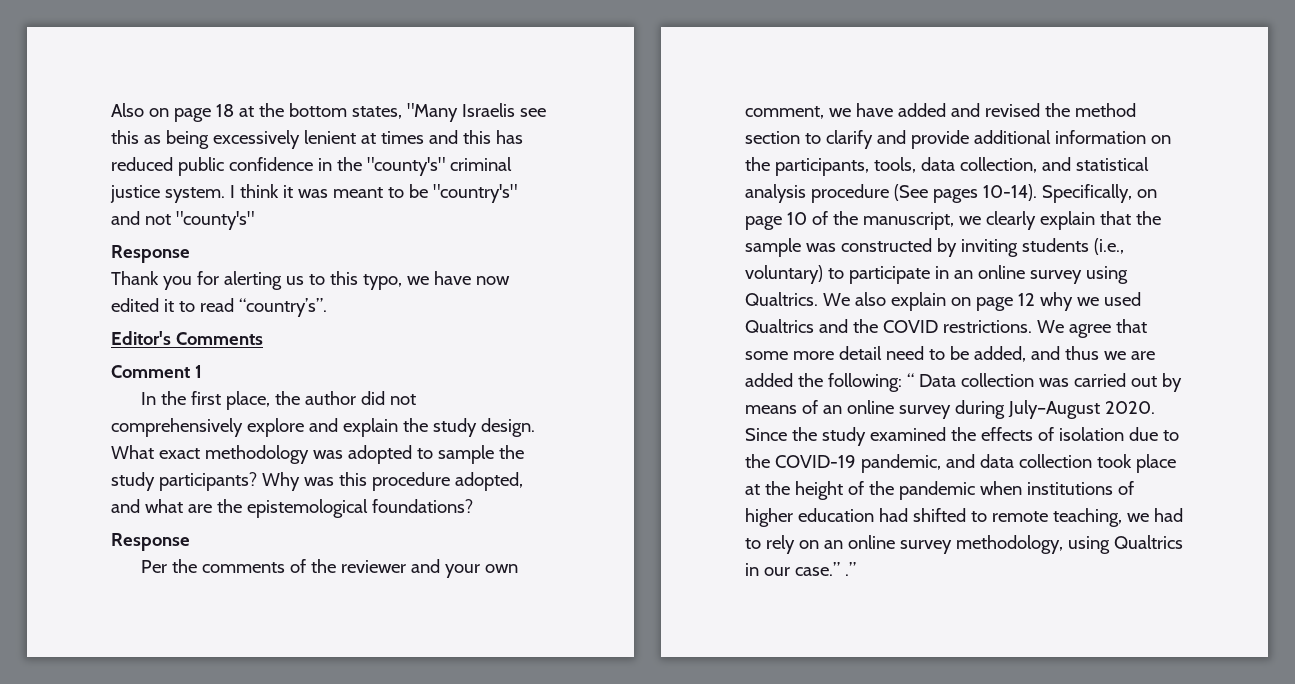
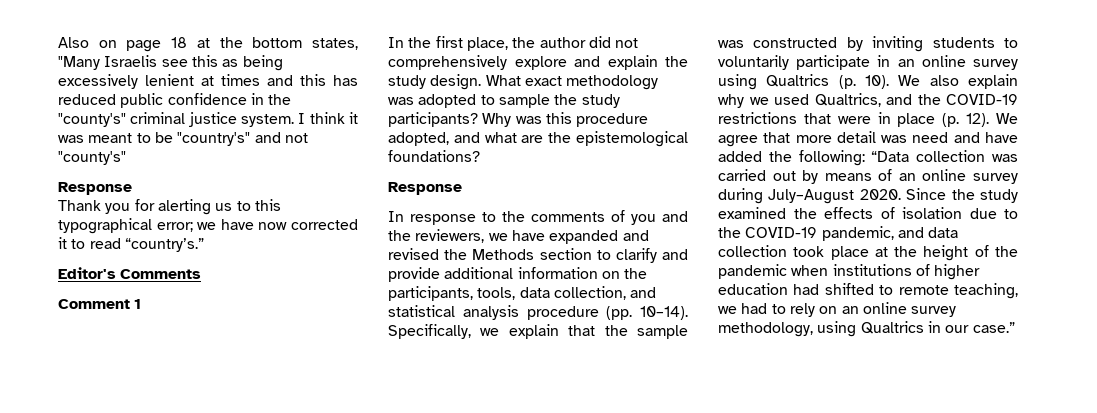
- Thank you for alerting us to this typo, we have now edited it to read “country’s”.
+ Thank you for alerting us to this typographical error; we have now corrected it to read “country’s.”
- Per the comments of the reviewer and your own comment, we have added and revised the method section to clarify and provide additional information on the participants, tools, data collection, and statistical analysis procedure (See pages 10-14). Specifically, on page 10 of the manuscript, we clearly explain that the sample was constructed by inviting students (i.e., voluntary) to participate in an online survey using Qualtrics. We also explain on page 12 why we used Qualtrics and the COVID restrictions.
+ In response to the comments of you and the reviewers, we have expanded and revised the Methods section to clarify and provide additional information on the participants, tools, data collection, and statistical analysis procedure (pp. 10–14). Specifically, we explain that the sample was constructed by inviting students to voluntarily participate in an online survey using Qualtrics (p. 10). We also explain why we used Qualtrics, and the COVID-19 restrictions that were in place (p. 12).
- We agree that some more detail need to be added, and thus we are added the following: “ Data collection was carried out by means of an online survey during July–August 2020.
+ We agree that more detail was need and have added the following: “Data collection was carried out by means of an online survey during July–August 2020.
- Since the study examined the effects of isolation due to the COVID-19 pandemic, and data collection took place at the height of the pandemic when institutions of higher education had shifted to remote teaching, we had to rely on an online survey methodology, using Qualtrics in our case.” .”
+ Since the study examined the effects of isolation due to the COVID-19 pandemic, and data collection took place at the height of the pandemic when institutions of higher education had shifted to remote teaching, we had to rely on an online survey methodology, using Qualtrics in our case.”

